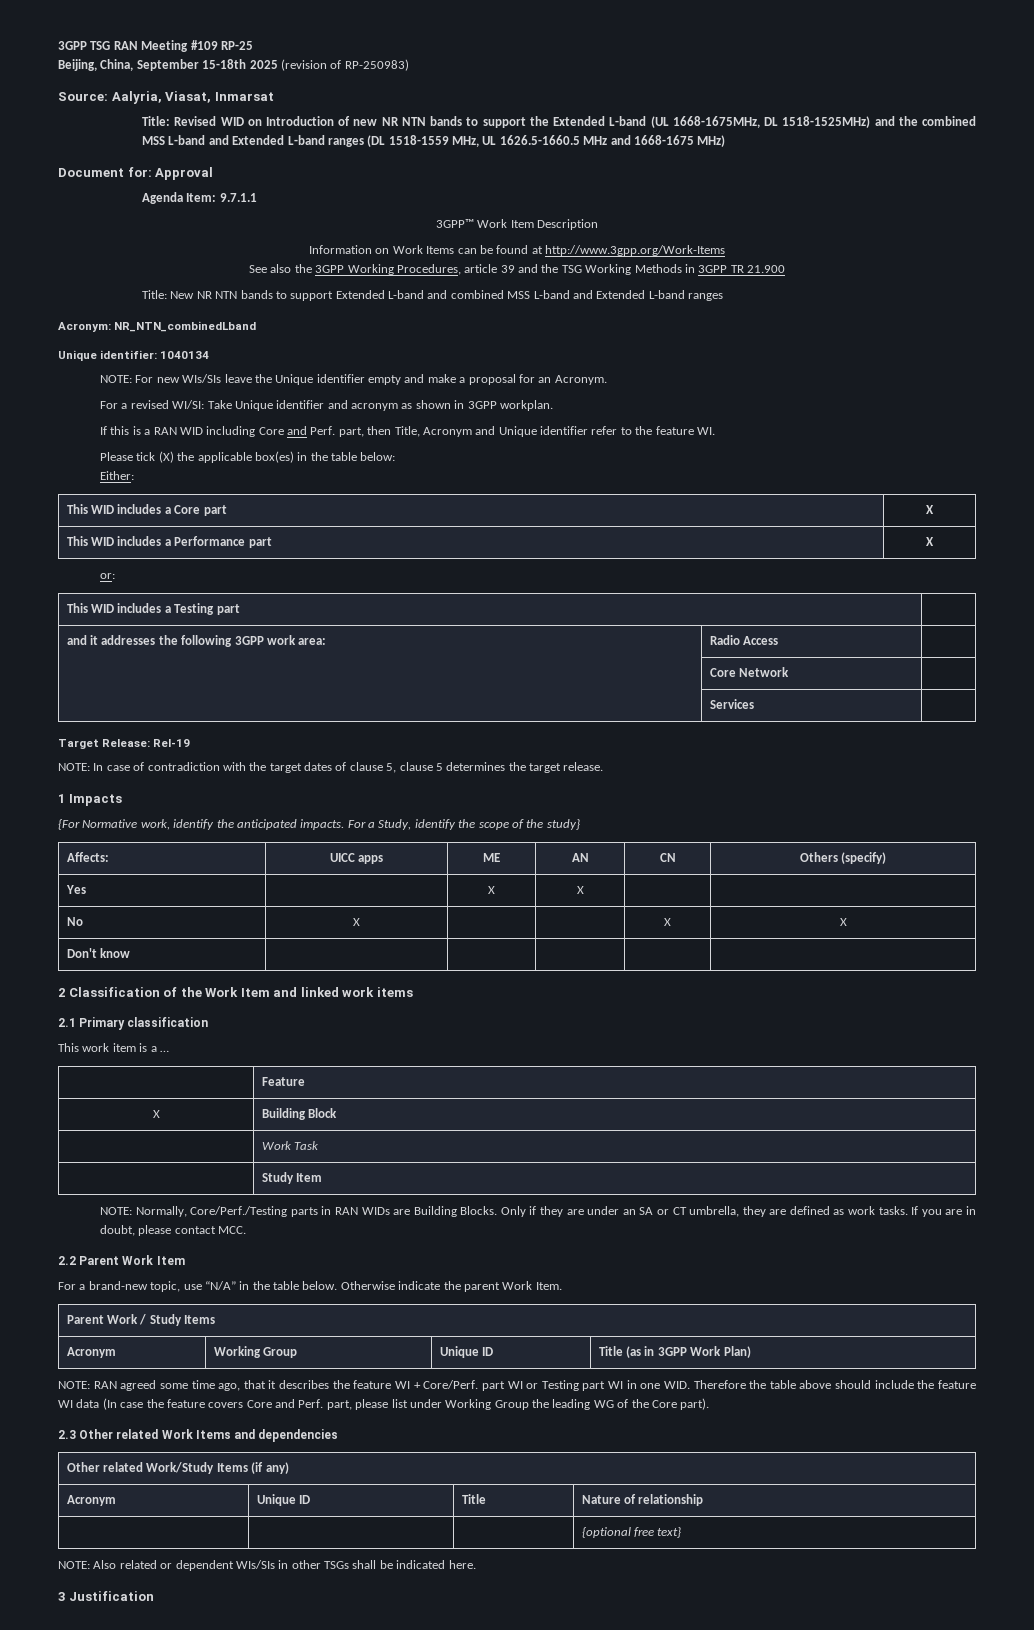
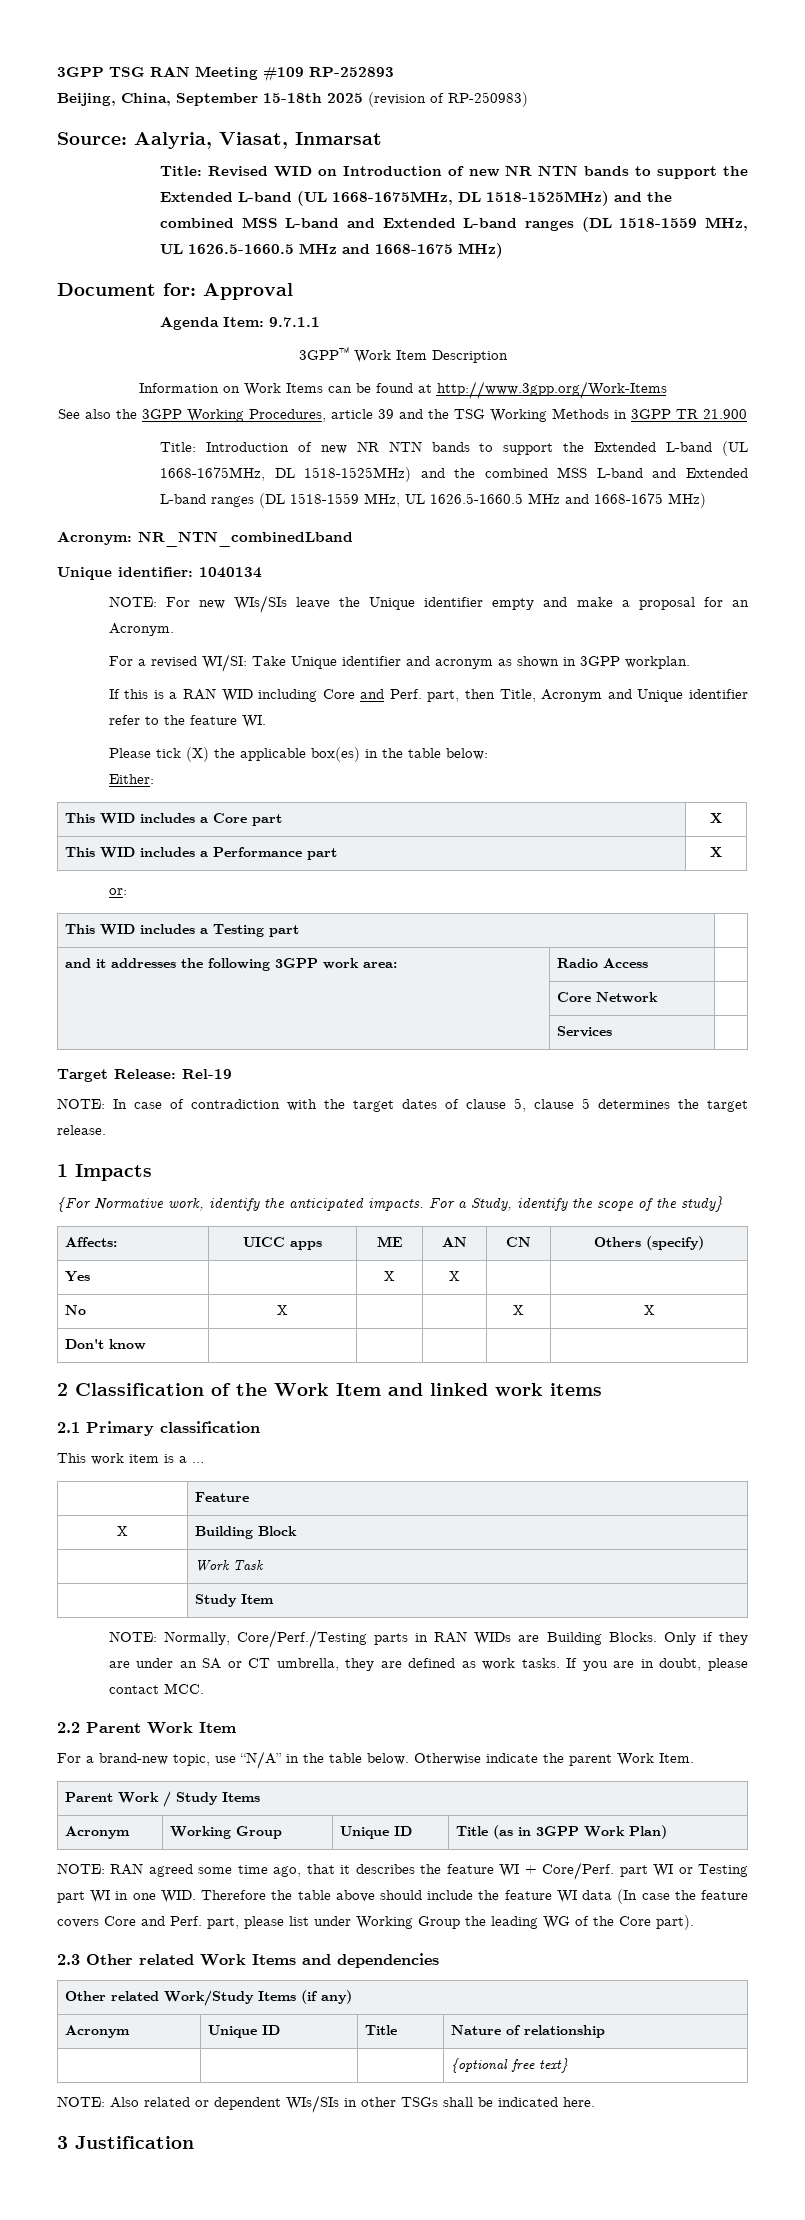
- 3GPP TSG RAN Meeting #109 RP-25
+ 3GPP TSG RAN Meeting #109 RP-252893
- Title: New NR NTN bands to support Extended L-band and combined MSS L-band and Extended L-band ranges
+ Title: Introduction of new NR NTN bands to support the Extended L-band (UL 1668-1675MHz, DL 1518-1525MHz) and the combined MSS L-band and Extended L-band ranges (DL 1518-1559 MHz, UL 1626.5-1660.5 MHz and 1668-1675 MHz)

